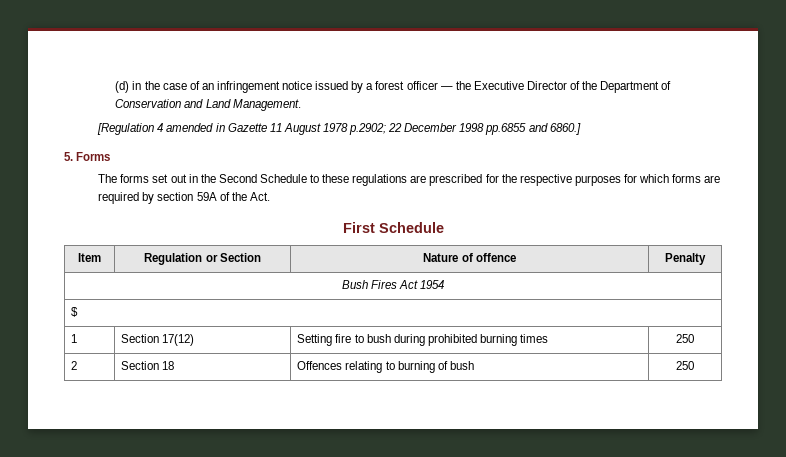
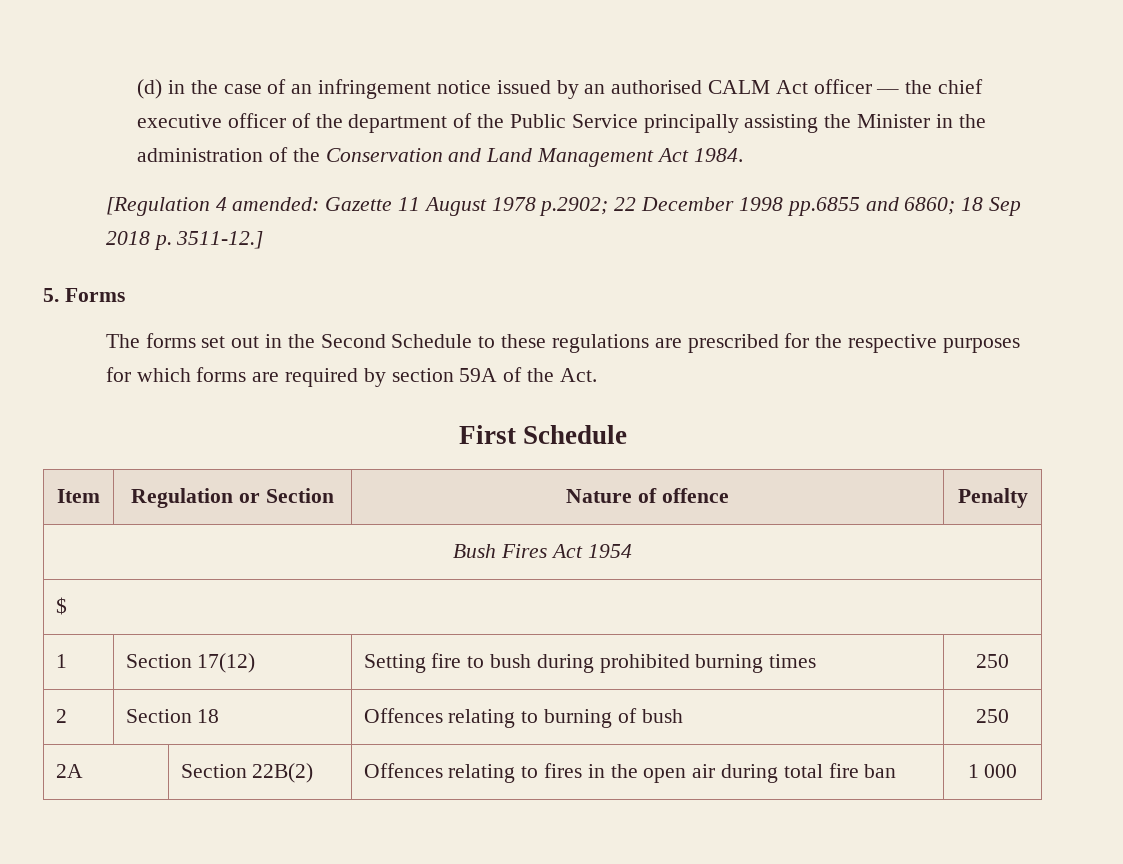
- (d) in the case of an infringement notice issued by a forest officer — the Executive Director of the Department of Conservation and Land Management.
+ (d) in the case of an infringement notice issued by an authorised CALM Act officer — the chief executive officer of the department of the Public Service principally assisting the Minister in the administration of the Conservation and Land Management Act 1984.
- [Regulation 4 amended in Gazette 11 August 1978 p.2902; 22 December 1998 pp.6855 and 6860.]
+ [Regulation 4 amended: Gazette 11 August 1978 p.2902; 22 December 1998 pp.6855 and 6860; 18 Sep 2018 p. 3511-12.]
+ 2A | Section 22B(2) | Offences relating to fires in the open air during total fire ban | 1 000

